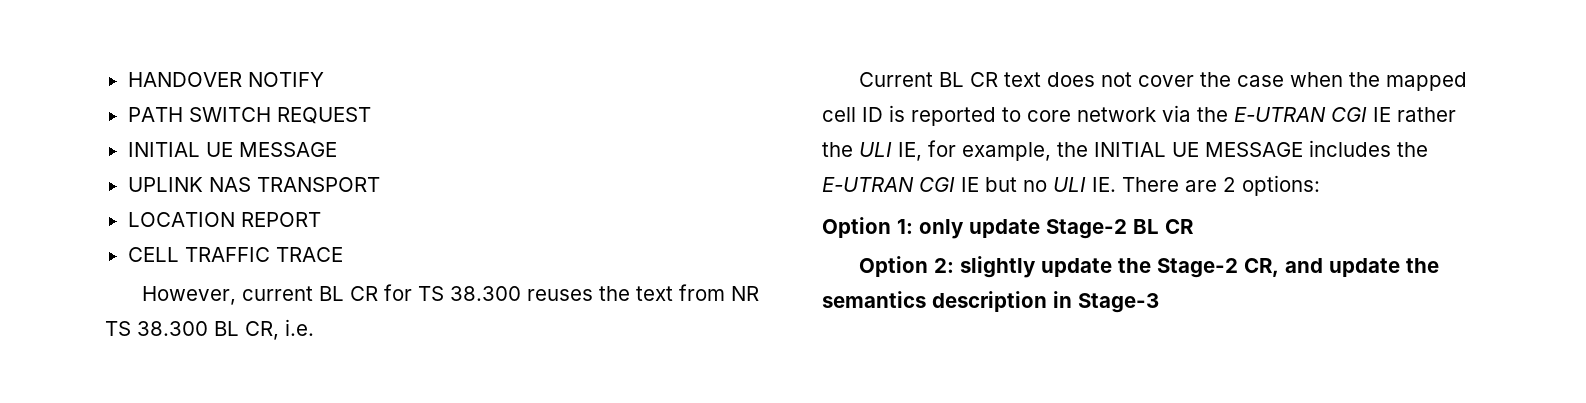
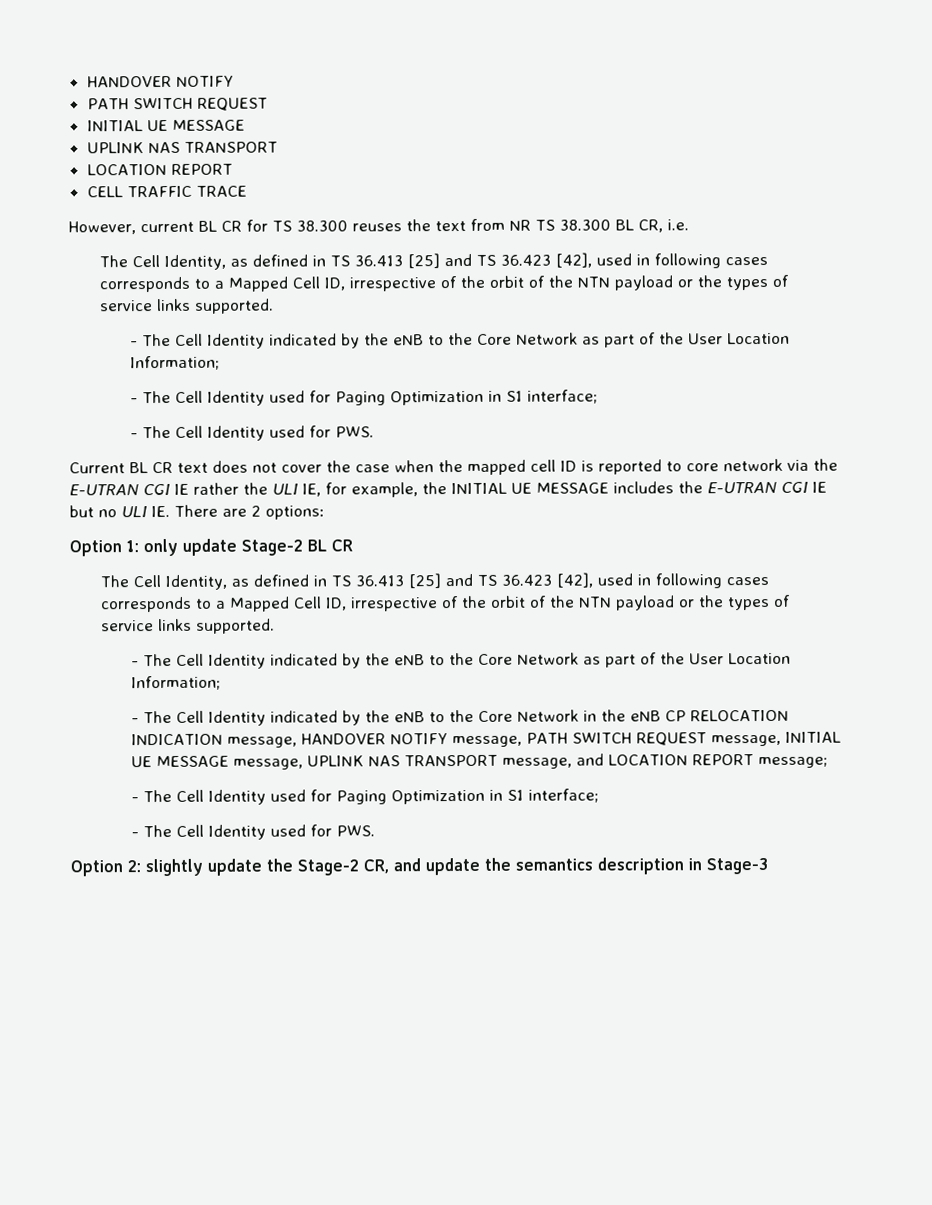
  However, current BL CR for TS 38.300 reuses the text from NR TS 38.300 BL CR, i.e.
+ The Cell Identity, as defined in TS 36.413 [25] and TS 36.423 [42], used in following cases corresponds to a Mapped Cell ID, irrespective of the orbit of the NTN payload or the types of service links supported.
+ - The Cell Identity indicated by the eNB to the Core Network as part of the User Location Information;
+ - The Cell Identity used for Paging Optimization in S1 interface;
+ - The Cell Identity used for PWS.
  Option 1: only update Stage-2 BL CR
+ The Cell Identity, as defined in TS 36.413 [25] and TS 36.423 [42], used in following cases corresponds to a Mapped Cell ID, irrespective of the orbit of the NTN payload or the types of service links supported.
+ - The Cell Identity indicated by the eNB to the Core Network as part of the User Location Information;
+ - The Cell Identity indicated by the eNB to the Core Network in the eNB CP RELOCATION INDICATION message, HANDOVER NOTIFY message, PATH SWITCH REQUEST message, INITIAL UE MESSAGE message, UPLINK NAS TRANSPORT message, and LOCATION REPORT message;
+ - The Cell Identity used for Paging Optimization in S1 interface;
+ - The Cell Identity used for PWS.

